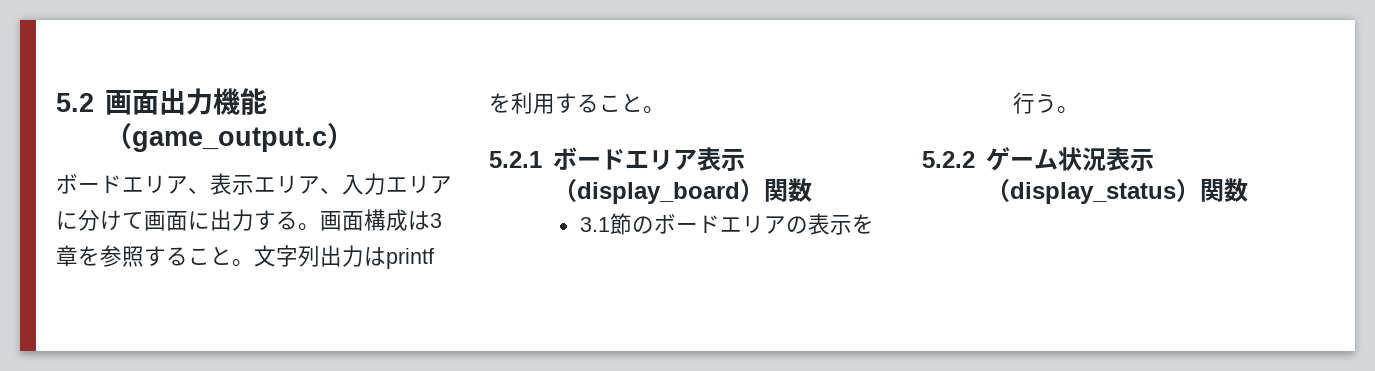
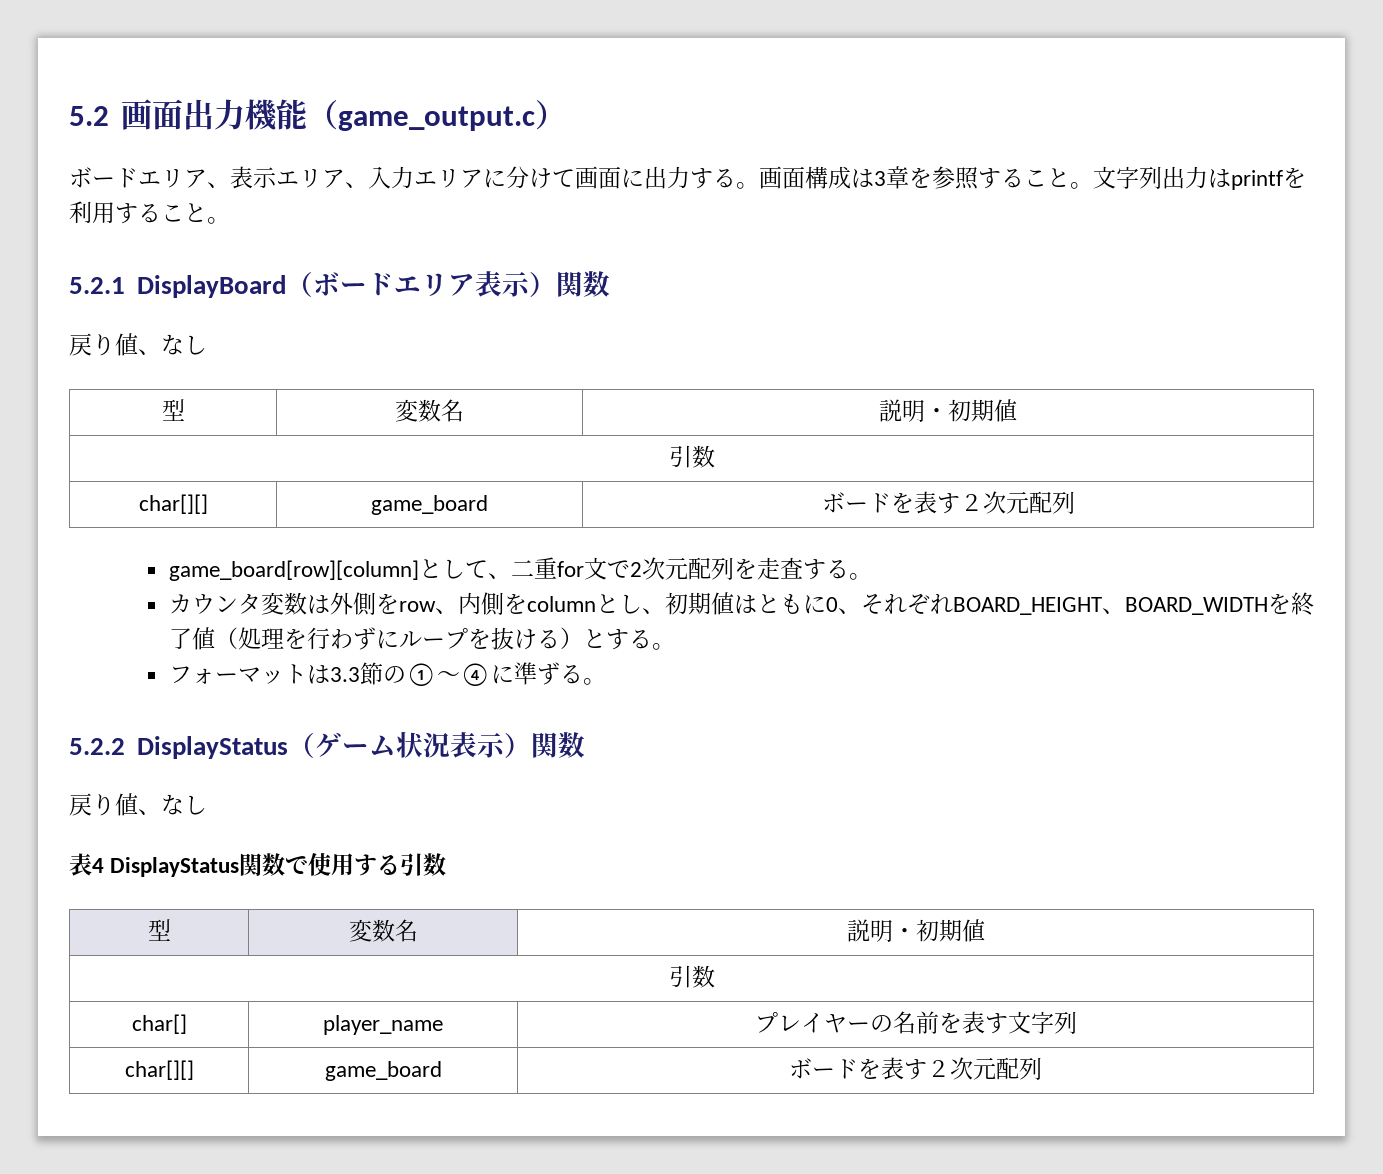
- 5.2.1ボードエリア表示（display_board）関数
- 3.1節のボードエリアの表示を行う。
+ 5.2.1 DisplayBoard（ボードエリア表示）関数
+ 戻り値、なし
+ 型 | 変数名 | 説明・初期値
+ 引数
+ char[][] | game_board | ボードを表す２次元配列
+ game_board[row][column]として、二重for文で2次元配列を走査する。
+ カウンタ変数は外側をrow、内側をcolumnとし、初期値はともに0、それぞれBOARD_HEIGHT、BOARD_WIDTHを終了値（処理を行わずにループを抜ける）とする。
+ フォーマットは3.3節の①～④に準ずる。
- 5.2.2ゲーム状況表示（display_status）関数
+ 5.2.2 DisplayStatus（ゲーム状況表示）関数
+ 戻り値、なし
+ 表4 DisplayStatus関数で使用する引数
+ 型 | 変数名 | 説明・初期値
+ 引数
+ char[] | player_name | プレイヤーの名前を表す文字列
+ char[][] | game_board | ボードを表す２次元配列

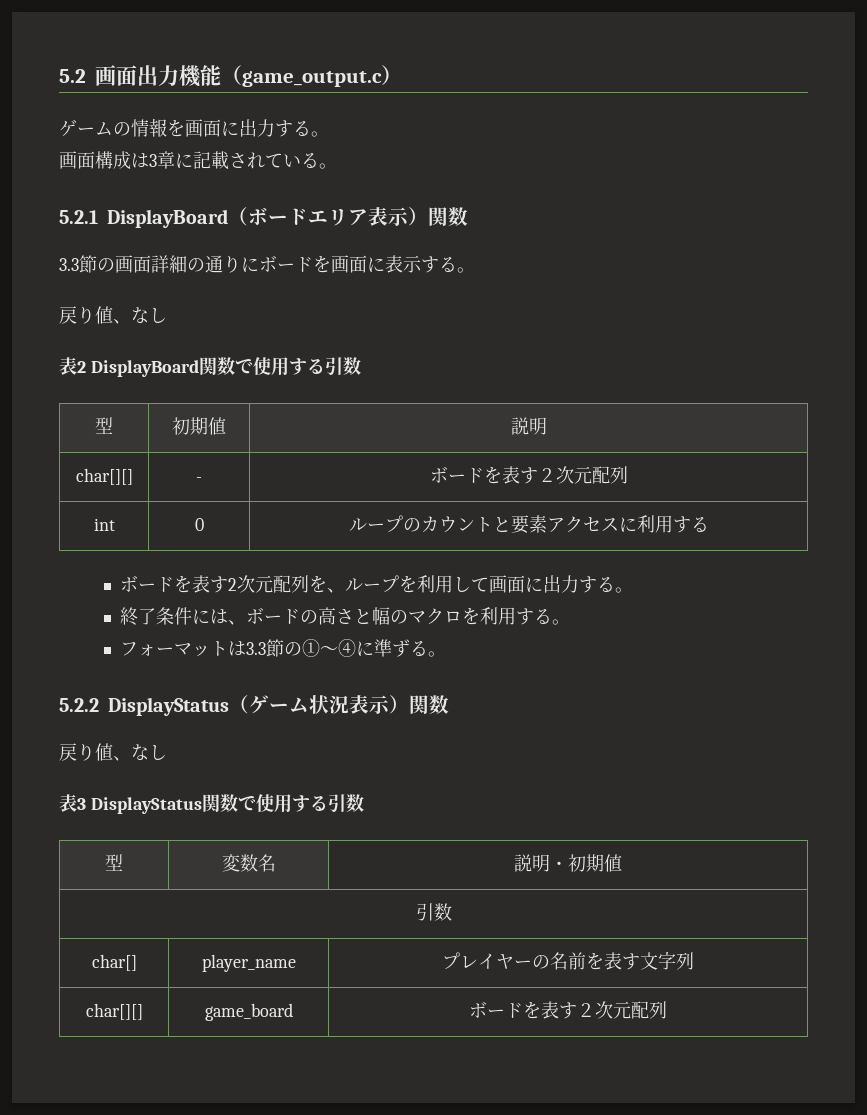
- ボードエリア、表示エリア、入力エリアに分けて画面に出力する。画面構成は3章を参照すること。文字列出力はprintfを利用すること。
+ ゲームの情報を画面に出力する。
+ 画面構成は3章に記載されている。
  5.2.1 DisplayBoard（ボードエリア表示）関数
+ 3.3節の画面詳細の通りにボードを画面に表示する。
  戻り値、なし
- 型 | 変数名 | 説明・初期値
- 引数
- char[][] | game_board | ボードを表す２次元配列
- game_board[row][column]として、二重for文で2次元配列を走査する。
- カウンタ変数は外側をrow、内側をcolumnとし、初期値はともに0、それぞれBOARD_HEIGHT、BOARD_WIDTHを終了値（処理を行わずにループを抜ける）とする。
+ 表2 DisplayBoard関数で使用する引数
+ 型 | 初期値 | 説明
+ char[][] | - | ボードを表す２次元配列
+ int | 0 | ループのカウントと要素アクセスに利用する
+ ボードを表す2次元配列を、ループを利用して画面に出力する。
+ 終了条件には、ボードの高さと幅のマクロを利用する。
- 表4 DisplayStatus関数で使用する引数
+ 表3 DisplayStatus関数で使用する引数

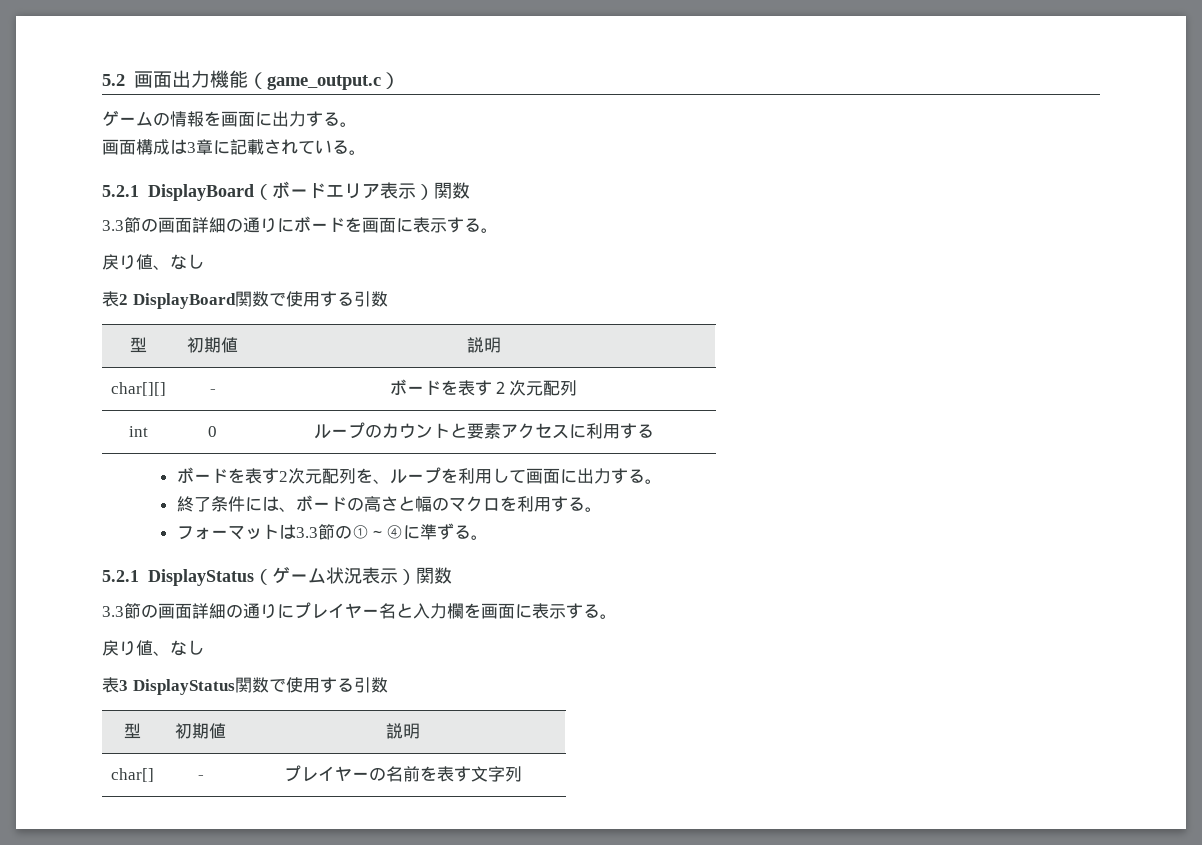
- 5.2.2 DisplayStatus（ゲーム状況表示）関数
+ 5.2.1 DisplayStatus（ゲーム状況表示）関数
+ 3.3節の画面詳細の通りにプレイヤー名と入力欄を画面に表示する。
  表3 DisplayStatus関数で使用する引数
- 型 | 変数名 | 説明・初期値
- 引数
+ 型 | 初期値 | 説明
- char[] | player_name | プレイヤーの名前を表す文字列
+ char[] | - | プレイヤーの名前を表す文字列
- char[][] | game_board | ボードを表す２次元配列

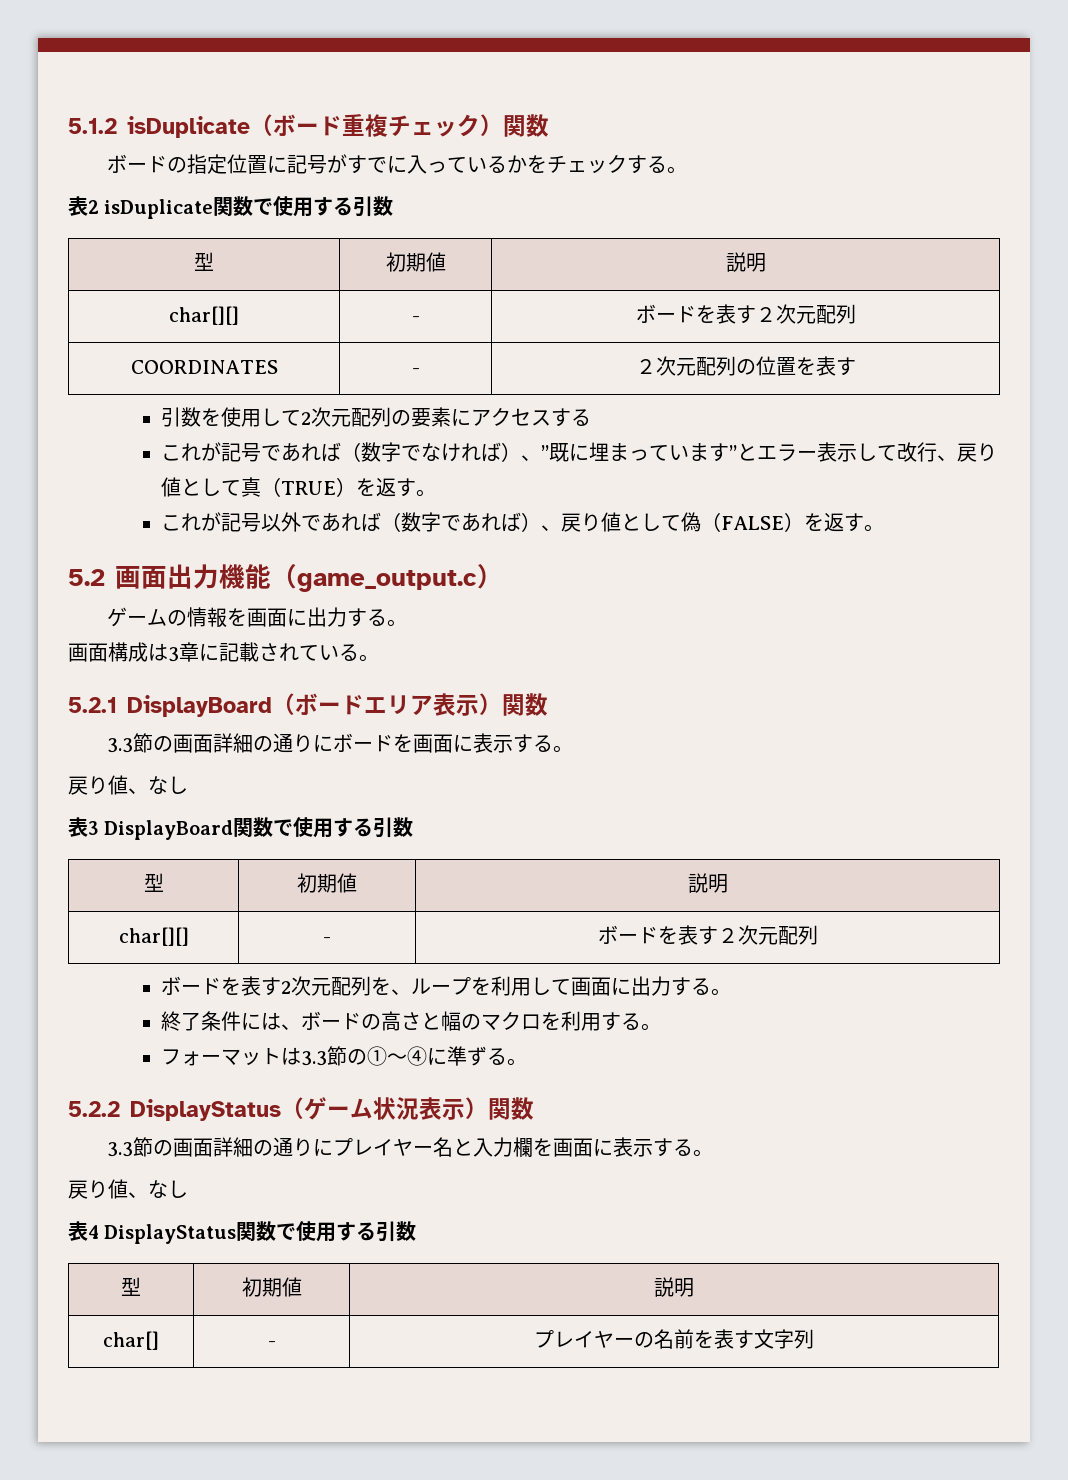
+ 5.1.2 isDuplicate（ボード重複チェック）関数
+ ボードの指定位置に記号がすでに入っているかをチェックする。
+ 表2 isDuplicate関数で使用する引数
+ 型 | 初期値 | 説明
+ char[][] | - | ボードを表す２次元配列
+ COORDINATES | - | ２次元配列の位置を表す
+ 引数を使用して2次元配列の要素にアクセスする
+ これが記号であれば（数字でなければ）、”既に埋まっています”とエラー表示して改行、戻り値として真（TRUE）を返す。
+ これが記号以外であれば（数字であれば）、戻り値として偽（FALSE）を返す。
- 表2 DisplayBoard関数で使用する引数
+ 表3 DisplayBoard関数で使用する引数
- int | 0 | ループのカウントと要素アクセスに利用する
- 5.2.1 DisplayStatus（ゲーム状況表示）関数
+ 5.2.2 DisplayStatus（ゲーム状況表示）関数
- 表3 DisplayStatus関数で使用する引数
+ 表4 DisplayStatus関数で使用する引数

